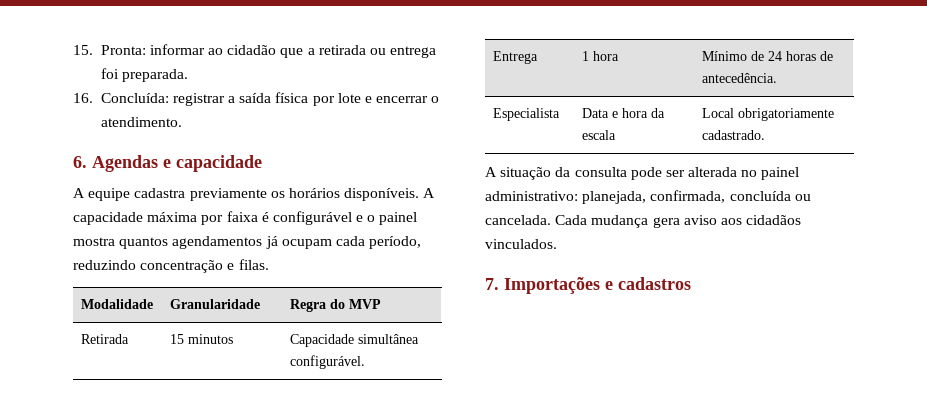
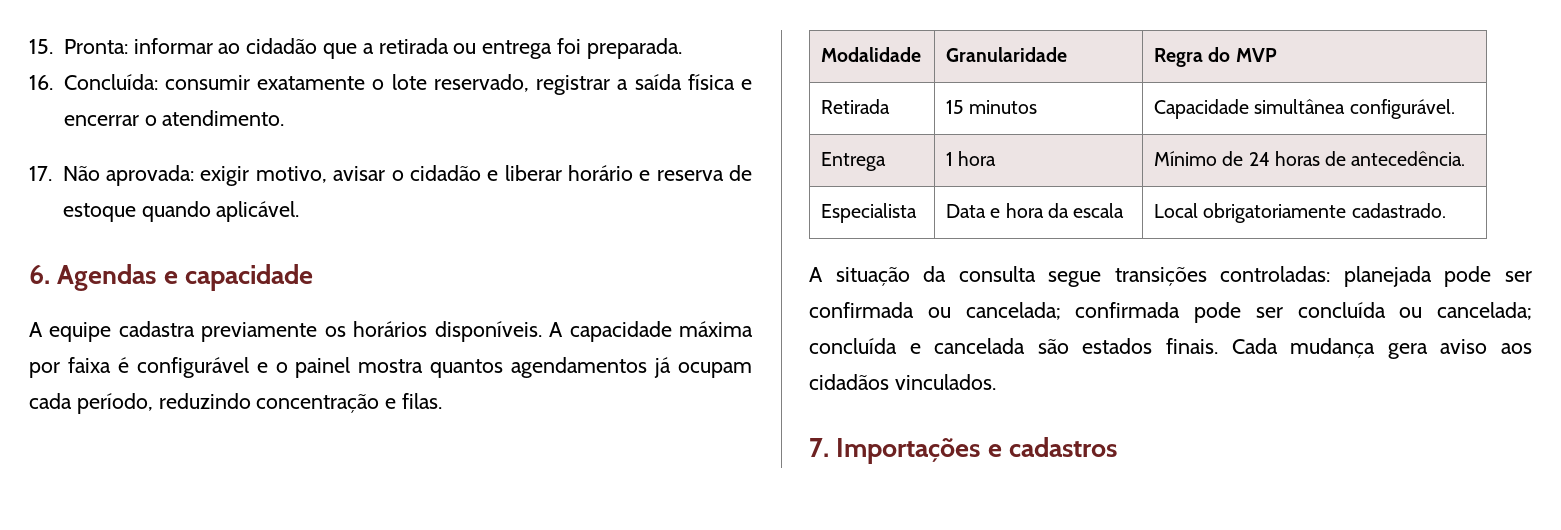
- 16. Concluída: registrar a saída física por lote e encerrar o atendimento.
+ 16. Concluída: consumir exatamente o lote reservado, registrar a saída física e encerrar o atendimento.
+ 17. Não aprovada: exigir motivo, avisar o cidadão e liberar horário e reserva de estoque quando aplicável.
- A situação da consulta pode ser alterada no painel administrativo: planejada, confirmada, concluída ou cancelada.
+ A situação da consulta segue transições controladas: planejada pode ser confirmada ou cancelada; confirmada pode ser concluída ou cancelada; concluída e cancelada são estados finais.

